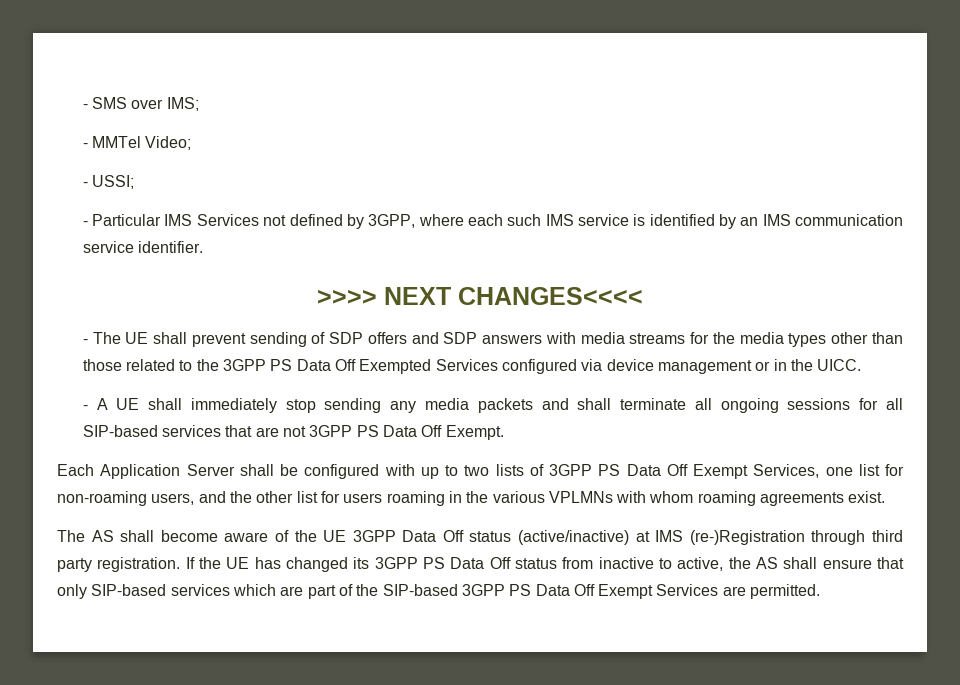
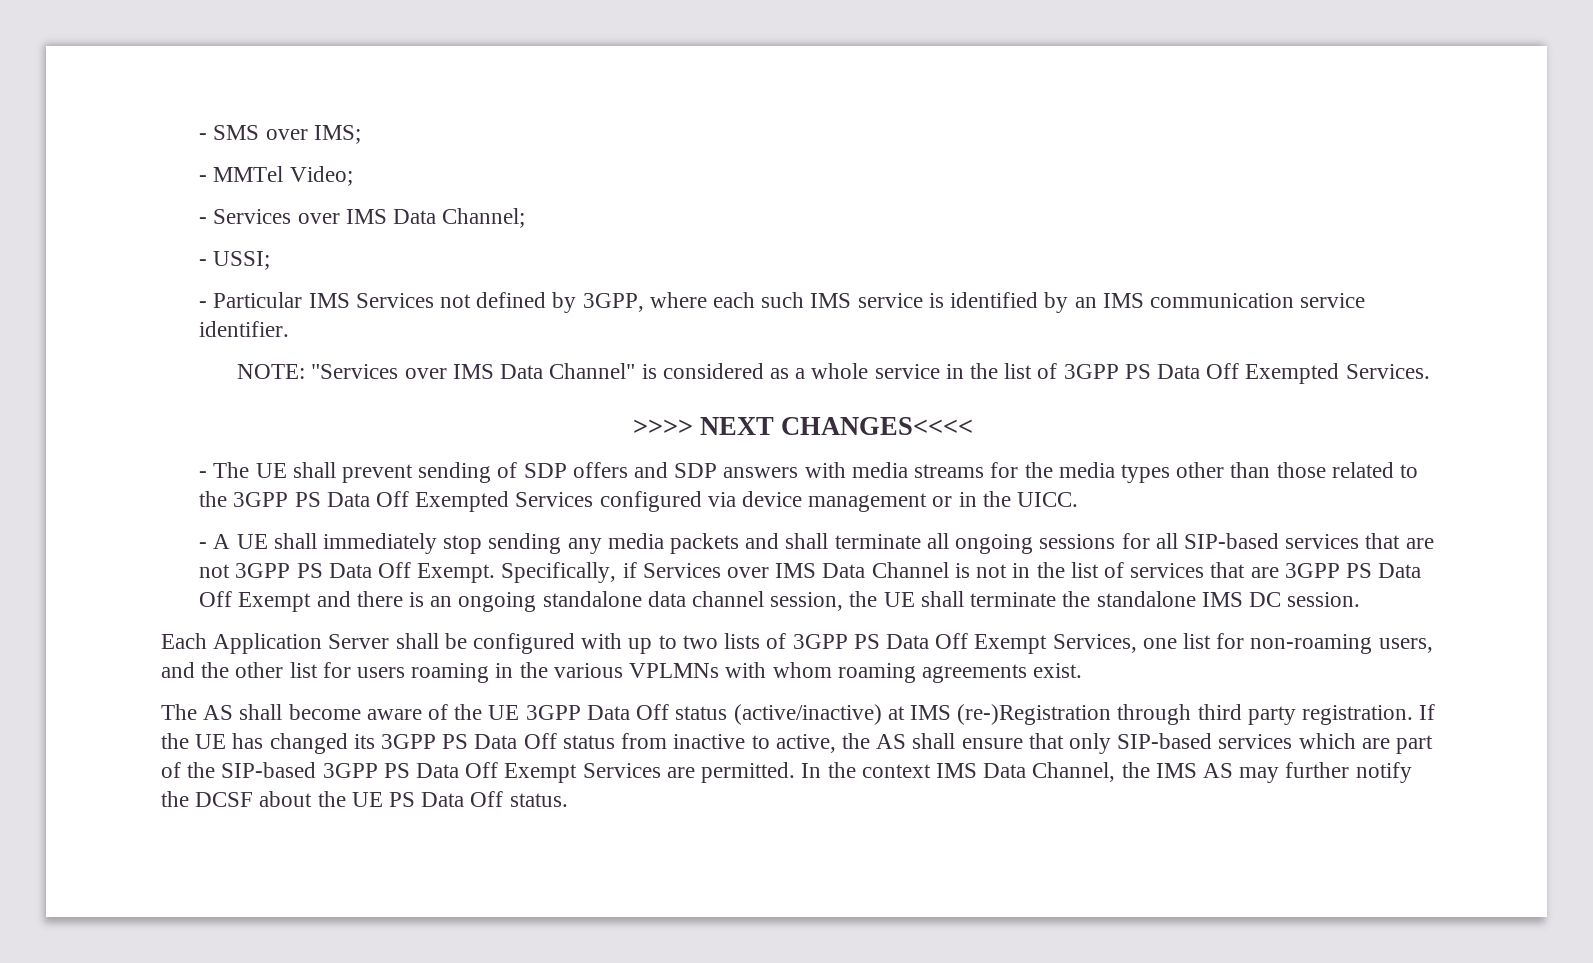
+ - Services over IMS Data Channel;
+ NOTE: "Services over IMS Data Channel" is considered as a whole service in the list of 3GPP PS Data Off Exempted Services.
+ Specifically, if Services over IMS Data Channel is not in the list of services that are 3GPP PS Data Off Exempt and there is an ongoing standalone data channel session, the UE shall terminate the standalone IMS DC session.
+ In the context IMS Data Channel, the IMS AS may further notify the DCSF about the UE PS Data Off status.

